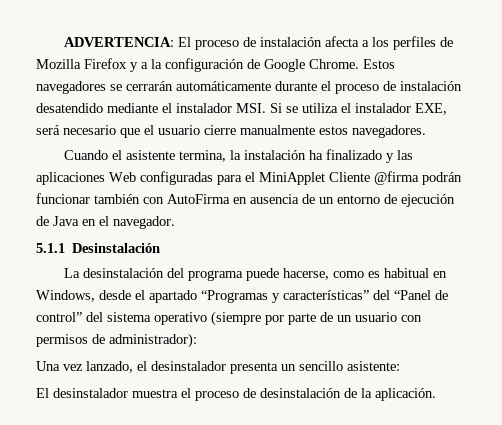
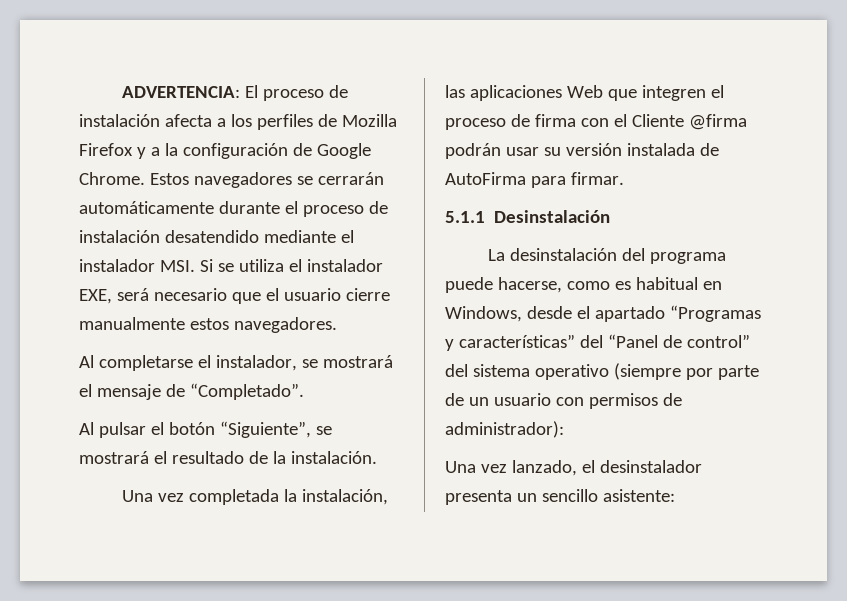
- Cuando el asistente termina, la instalación ha finalizado y las aplicaciones Web configuradas para el MiniApplet Cliente @firma podrán funcionar también con AutoFirma en ausencia de un entorno de ejecución de Java en el navegador.
+ Al completarse el instalador, se mostrará el mensaje de “Completado”.
+ Al pulsar el botón “Siguiente”, se mostrará el resultado de la instalación.
+ Una vez completada la instalación, las aplicaciones Web que integren el proceso de firma con el Cliente @firma podrán usar su versión instalada de AutoFirma para firmar.
- El desinstalador muestra el proceso de desinstalación de la aplicación.

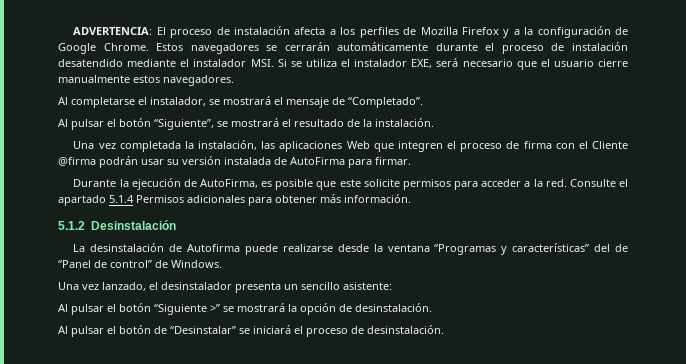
- 5.1.1 Desinstalación
- La desinstalación del programa puede hacerse, como es habitual en Windows, desde el apartado “Programas y características” del “Panel de control” del sistema operativo (siempre por parte de un usuario con permisos de administrador):
+ Durante la ejecución de AutoFirma, es posible que este solicite permisos para acceder a la red. Consulte el apartado 5.1.4 Permisos adicionales para obtener más información.
+ 5.1.2 Desinstalación
+ La desinstalación de Autofirma puede realizarse desde la ventana “Programas y características” del de “Panel de control” de Windows.
+ Al pulsar el botón “Siguiente >” se mostrará la opción de desinstalación.
+ Al pulsar el botón de “Desinstalar” se iniciará el proceso de desinstalación.

